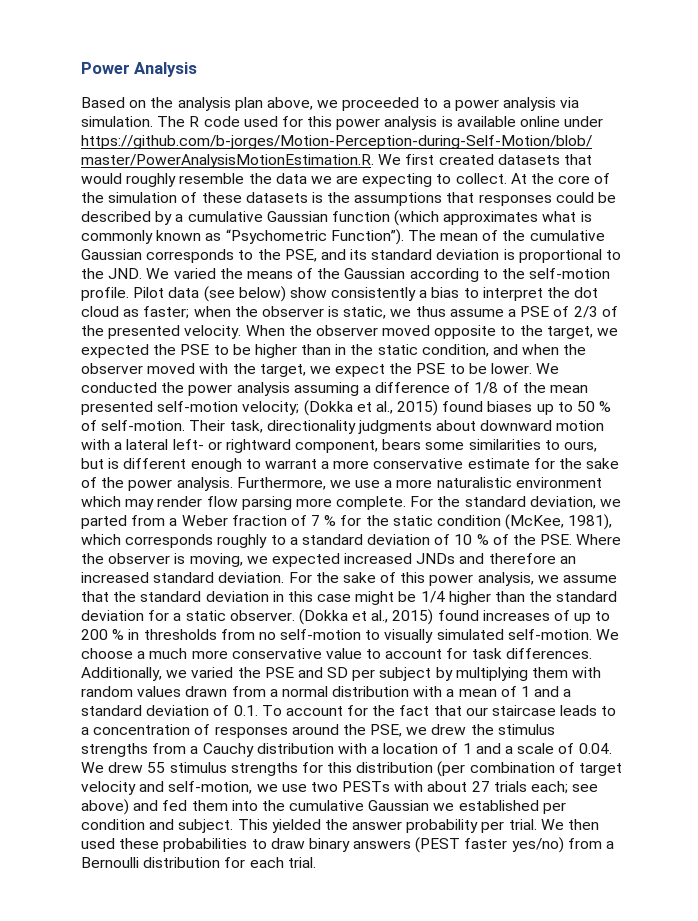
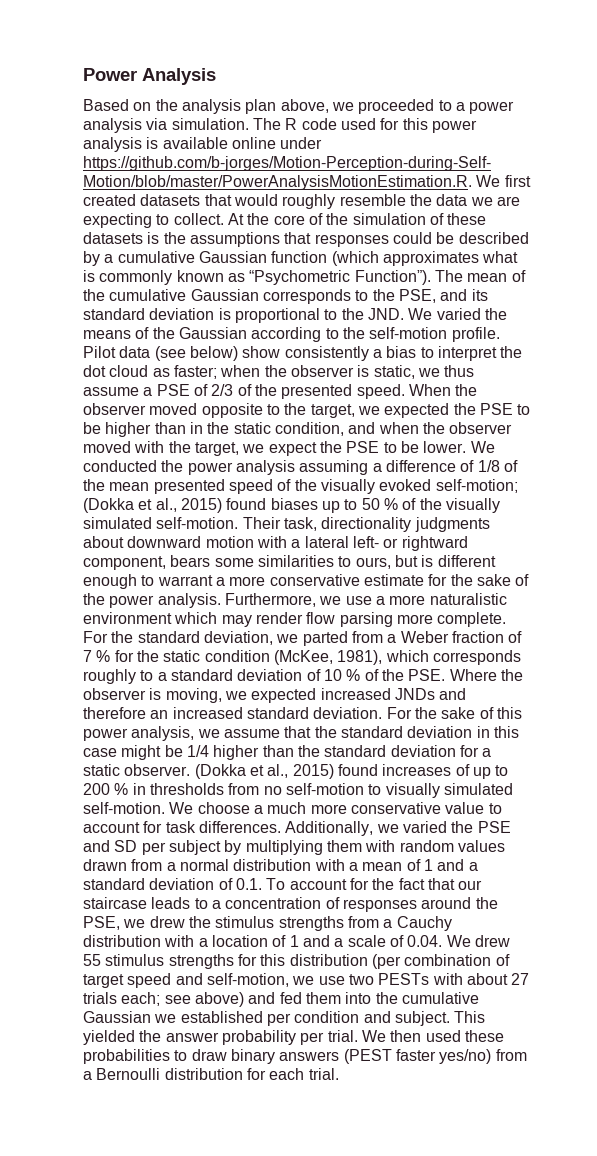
- Pilot data (see below) show consistently a bias to interpret the dot cloud as faster; when the observer is static, we thus assume a PSE of 2/3 of the presented velocity.
+ Pilot data (see below) show consistently a bias to interpret the dot cloud as faster; when the observer is static, we thus assume a PSE of 2/3 of the presented speed.
- We conducted the power analysis assuming a difference of 1/8 of the mean presented self-motion velocity; (Dokka et al., 2015) found biases up to 50 % of self-motion.
+ We conducted the power analysis assuming a difference of 1/8 of the mean presented speed of the visually evoked self-motion; (Dokka et al., 2015) found biases up to 50 % of the visually simulated self-motion.
- Additionally, we varied the PSE and SD per subject by multiplying them with random values drawn from a normal distribution with a mean of 1 and a standard deviation of 0.1. To account for the fact that our staircase leads to a concentration of responses around the PSE, we drew the stimulus strengths from a Cauchy distribution with a location of 1 and a scale of 0.04. We drew 55 stimulus strengths for this distribution (per combination of target velocity and self-motion, we use two PESTs with about 27 trials each;
+ Additionally, we varied the PSE and SD per subject by multiplying them with random values drawn from a normal distribution with a mean of 1 and a standard deviation of 0.1. To account for the fact that our staircase leads to a concentration of responses around the PSE, we drew the stimulus strengths from a Cauchy distribution with a location of 1 and a scale of 0.04. We drew 55 stimulus strengths for this distribution (per combination of target speed and self-motion, we use two PESTs with about 27 trials each;

